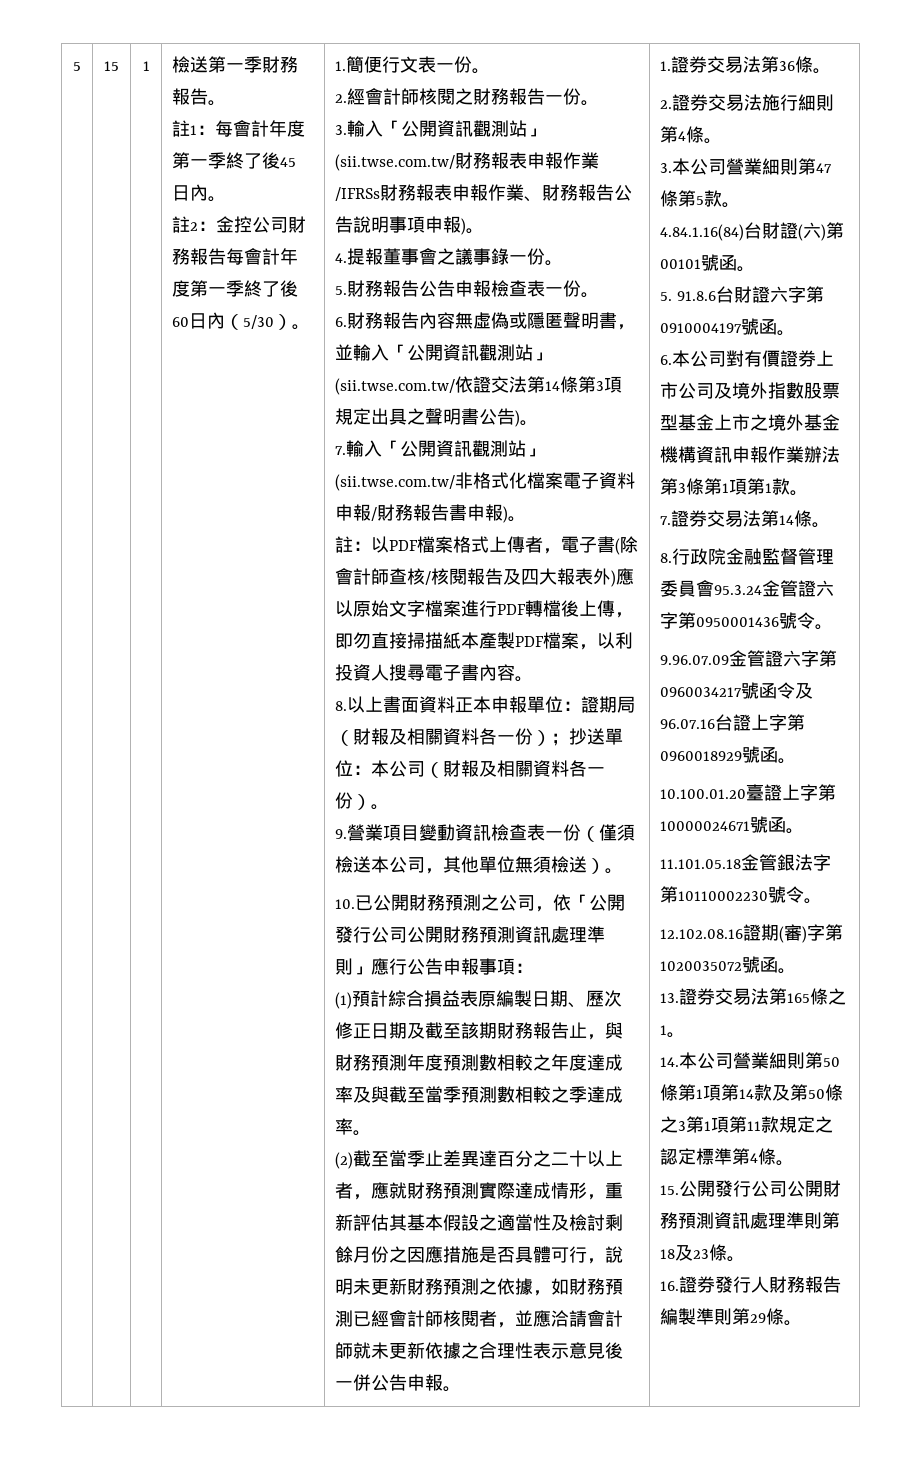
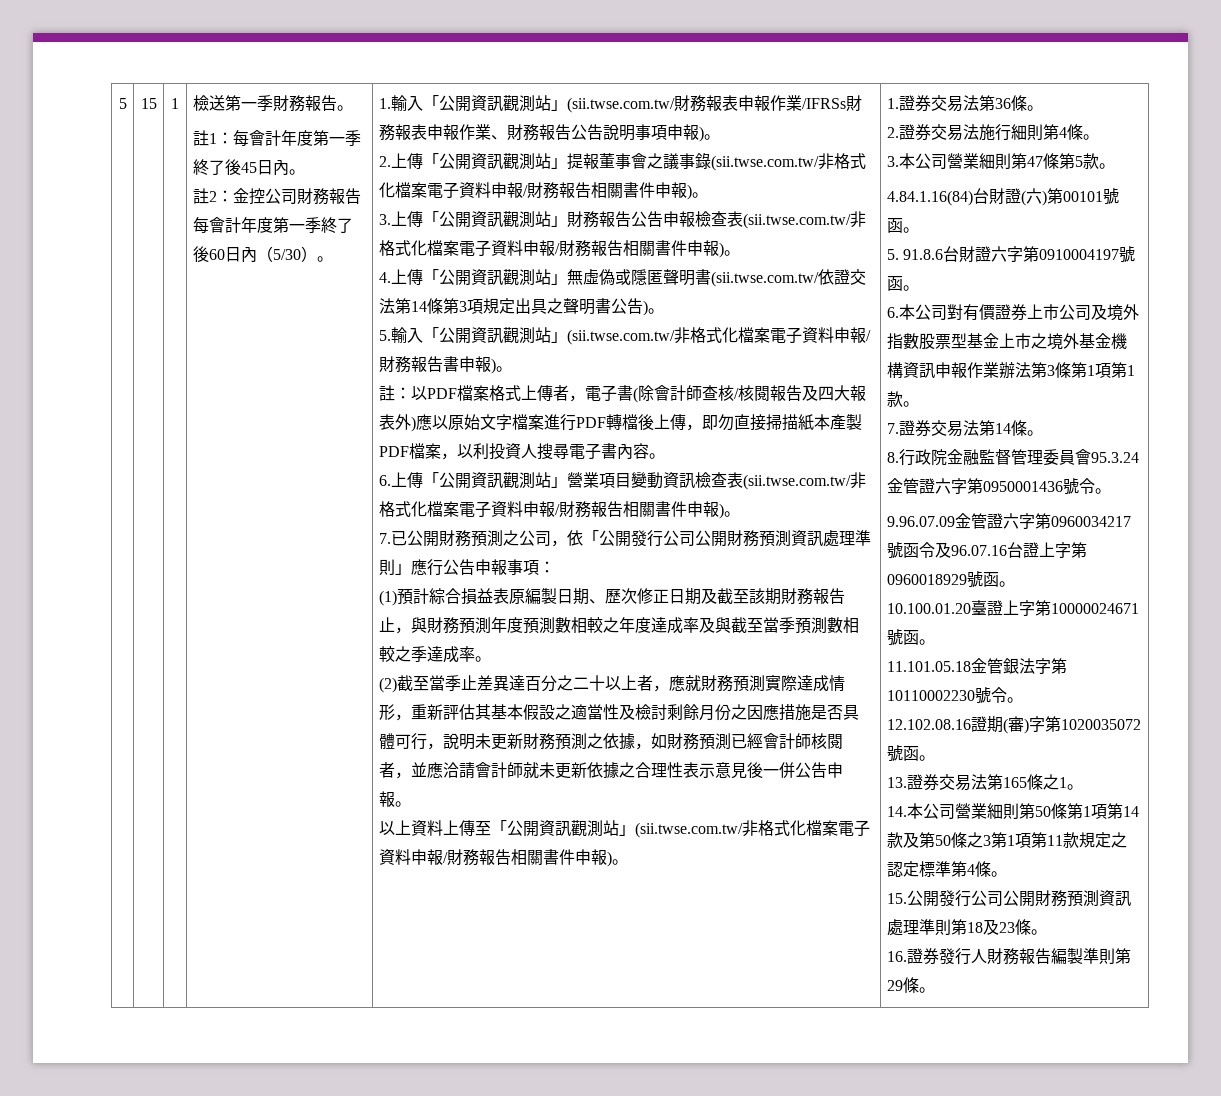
- 1.簡便行文表一份。
- 2.經會計師核閱之財務報告一份。
- 3.輸入「公開資訊觀測站」(sii.twse.com.tw/財務報表申報作業/IFRSs財務報表申報作業、財務報告公告說明事項申報)。
+ 1.輸入「公開資訊觀測站」(sii.twse.com.tw/財務報表申報作業/IFRSs財務報表申報作業、財務報告公告說明事項申報)。
- 4.提報董事會之議事錄一份。
- 5.財務報告公告申報檢查表一份。
- 6.財務報告內容無虛偽或隱匿聲明書，並輸入「公開資訊觀測站」(sii.twse.com.tw/依證交法第14條第3項規定出具之聲明書公告)。
+ 2.上傳「公開資訊觀測站」提報董事會之議事錄(sii.twse.com.tw/非格式化檔案電子資料申報/財務報告相關書件申報)。
+ 3.上傳「公開資訊觀測站」財務報告公告申報檢查表(sii.twse.com.tw/非格式化檔案電子資料申報/財務報告相關書件申報)。
+ 4.上傳「公開資訊觀測站」無虛偽或隱匿聲明書(sii.twse.com.tw/依證交法第14條第3項規定出具之聲明書公告)。
- 7.輸入「公開資訊觀測站」(sii.twse.com.tw/非格式化檔案電子資料申報/財務報告書申報)。
+ 5.輸入「公開資訊觀測站」(sii.twse.com.tw/非格式化檔案電子資料申報/財務報告書申報)。
- 8.以上書面資料正本申報單位：證期局（財報及相關資料各一份）；抄送單位：本公司（財報及相關資料各一份）。
- 9.營業項目變動資訊檢查表一份（僅須檢送本公司，其他單位無須檢送）。
- 10.已公開財務預測之公司，依「公開發行公司公開財務預測資訊處理準則」應行公告申報事項：
+ 6.上傳「公開資訊觀測站」營業項目變動資訊檢查表(sii.twse.com.tw/非格式化檔案電子資料申報/財務報告相關書件申報)。
+ 7.已公開財務預測之公司，依「公開發行公司公開財務預測資訊處理準則」應行公告申報事項：
+ 以上資料上傳至「公開資訊觀測站」(sii.twse.com.tw/非格式化檔案電子資料申報/財務報告相關書件申報)。

